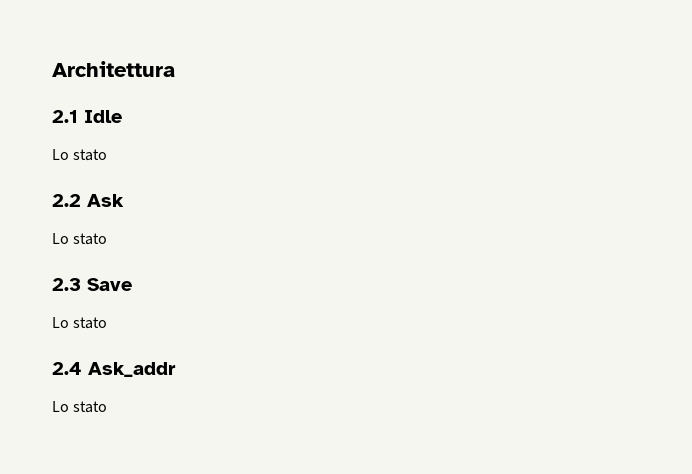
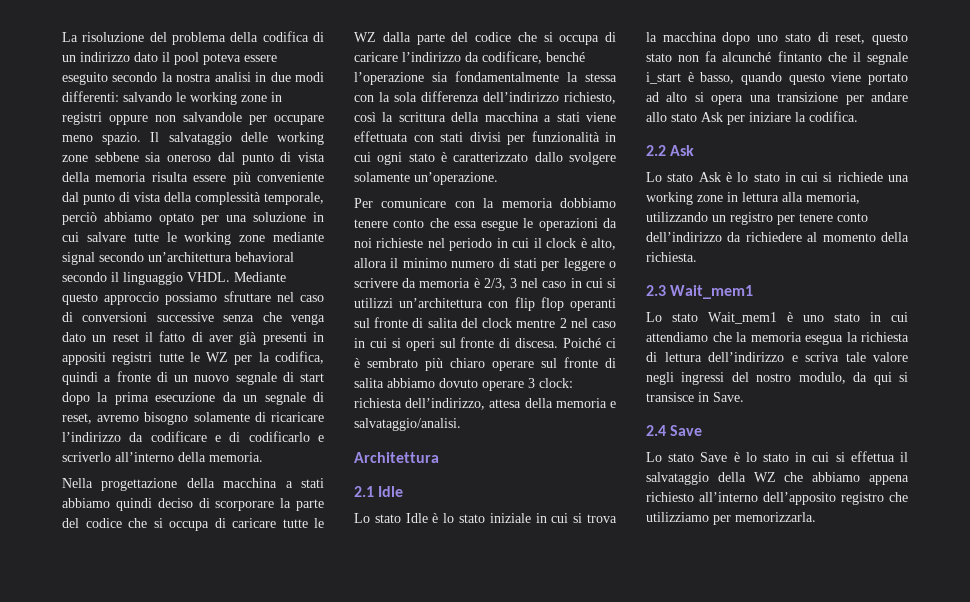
+ La risoluzione del problema della codifica di un indirizzo dato il pool poteva essere eseguito secondo la nostra analisi in due modi differenti: salvando le working zone in registri oppure non salvandole per occupare meno spazio. Il salvataggio delle working zone sebbene sia oneroso dal punto di vista della memoria risulta essere più conveniente dal punto di vista della complessità temporale, perciò abbiamo optato per una soluzione in cui salvare tutte le working zone mediante signal secondo un’architettura behavioral secondo il linguaggio VHDL. Mediante questo approccio possiamo sfruttare nel caso di conversioni successive senza che venga dato un reset il fatto di aver già presenti in appositi registri tutte le WZ per la codifica, quindi a fronte di un nuovo segnale di start dopo la prima esecuzione da un segnale di reset, avremo bisogno solamente di ricaricare l’indirizzo da codificare e di codificarlo e scriverlo all’interno della memoria.
+ Nella progettazione della macchina a stati abbiamo quindi deciso di scorporare la parte del codice che si occupa di caricare tutte le WZ dalla parte del codice che si occupa di caricare l’indirizzo da codificare, benché l’operazione sia fondamentalmente la stessa con la sola differenza dell’indirizzo richiesto, così la scrittura della macchina a stati viene effettuata con stati divisi per funzionalità in cui ogni stato è caratterizzato dallo svolgere solamente un’operazione.
+ Per comunicare con la memoria dobbiamo tenere conto che essa esegue le operazioni da noi richieste nel periodo in cui il clock è alto, allora il minimo numero di stati per leggere o scrivere da memoria è 2/3, 3 nel caso in cui si utilizzi un’architettura con flip flop operanti sul fronte di salita del clock mentre 2 nel caso in cui si operi sul fronte di discesa. Poiché ci è sembrato più chiaro operare sul fronte di salita abbiamo dovuto operare 3 clock: richiesta dell’indirizzo, attesa della memoria e salvataggio/analisi.
  2.1 Idle
- Lo stato
+ Lo stato Idle è lo stato iniziale in cui si trova la macchina dopo uno stato di reset, questo stato non fa alcunché fintanto che il segnale i_start è basso, quando questo viene portato ad alto si opera una transizione per andare allo stato Ask per iniziare la codifica.
  2.2 Ask
- Lo stato
- 2.3 Save
- Lo stato
- 2.4 Ask_addr
- Lo stato
+ Lo stato Ask è lo stato in cui si richiede una working zone in lettura alla memoria, utilizzando un registro per tenere conto dell’indirizzo da richiedere al momento della richiesta.
+ 2.3 Wait_mem1
+ Lo stato Wait_mem1 è uno stato in cui attendiamo che la memoria esegua la richiesta di lettura dell’indirizzo e scriva tale valore negli ingressi del nostro modulo, da qui si transisce in Save.
+ 2.4 Save
+ Lo stato Save è lo stato in cui si effettua il salvataggio della WZ che abbiamo appena richiesto all’interno dell’apposito registro che utilizziamo per memorizzarla.

